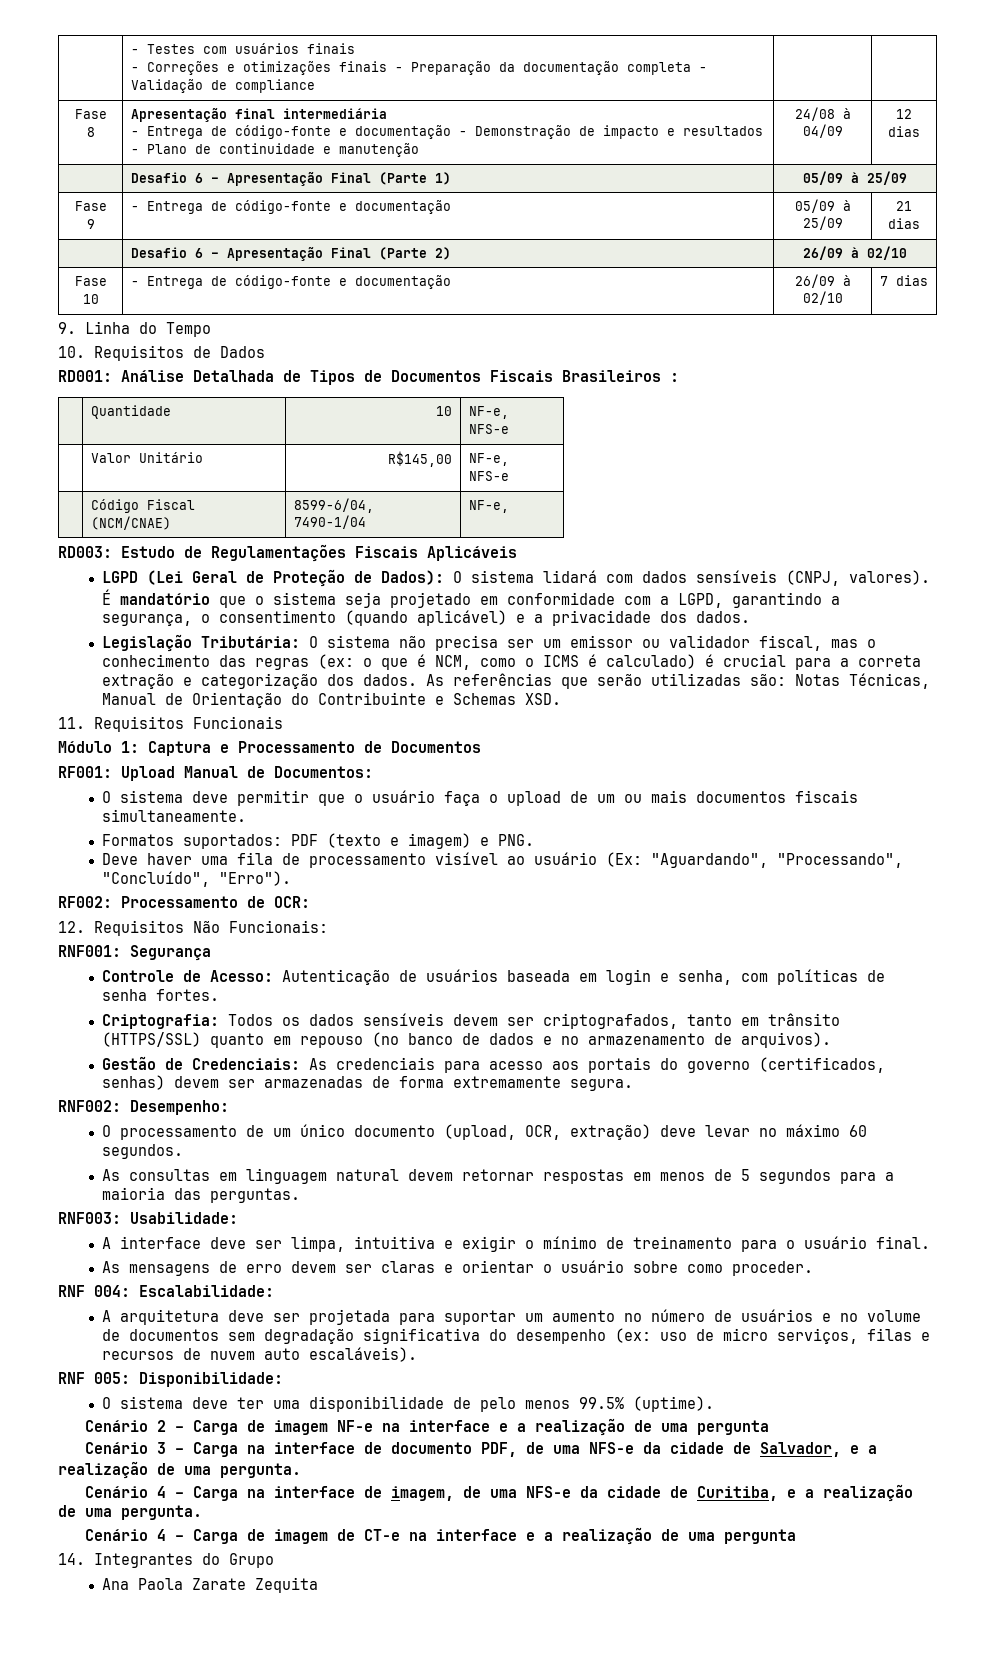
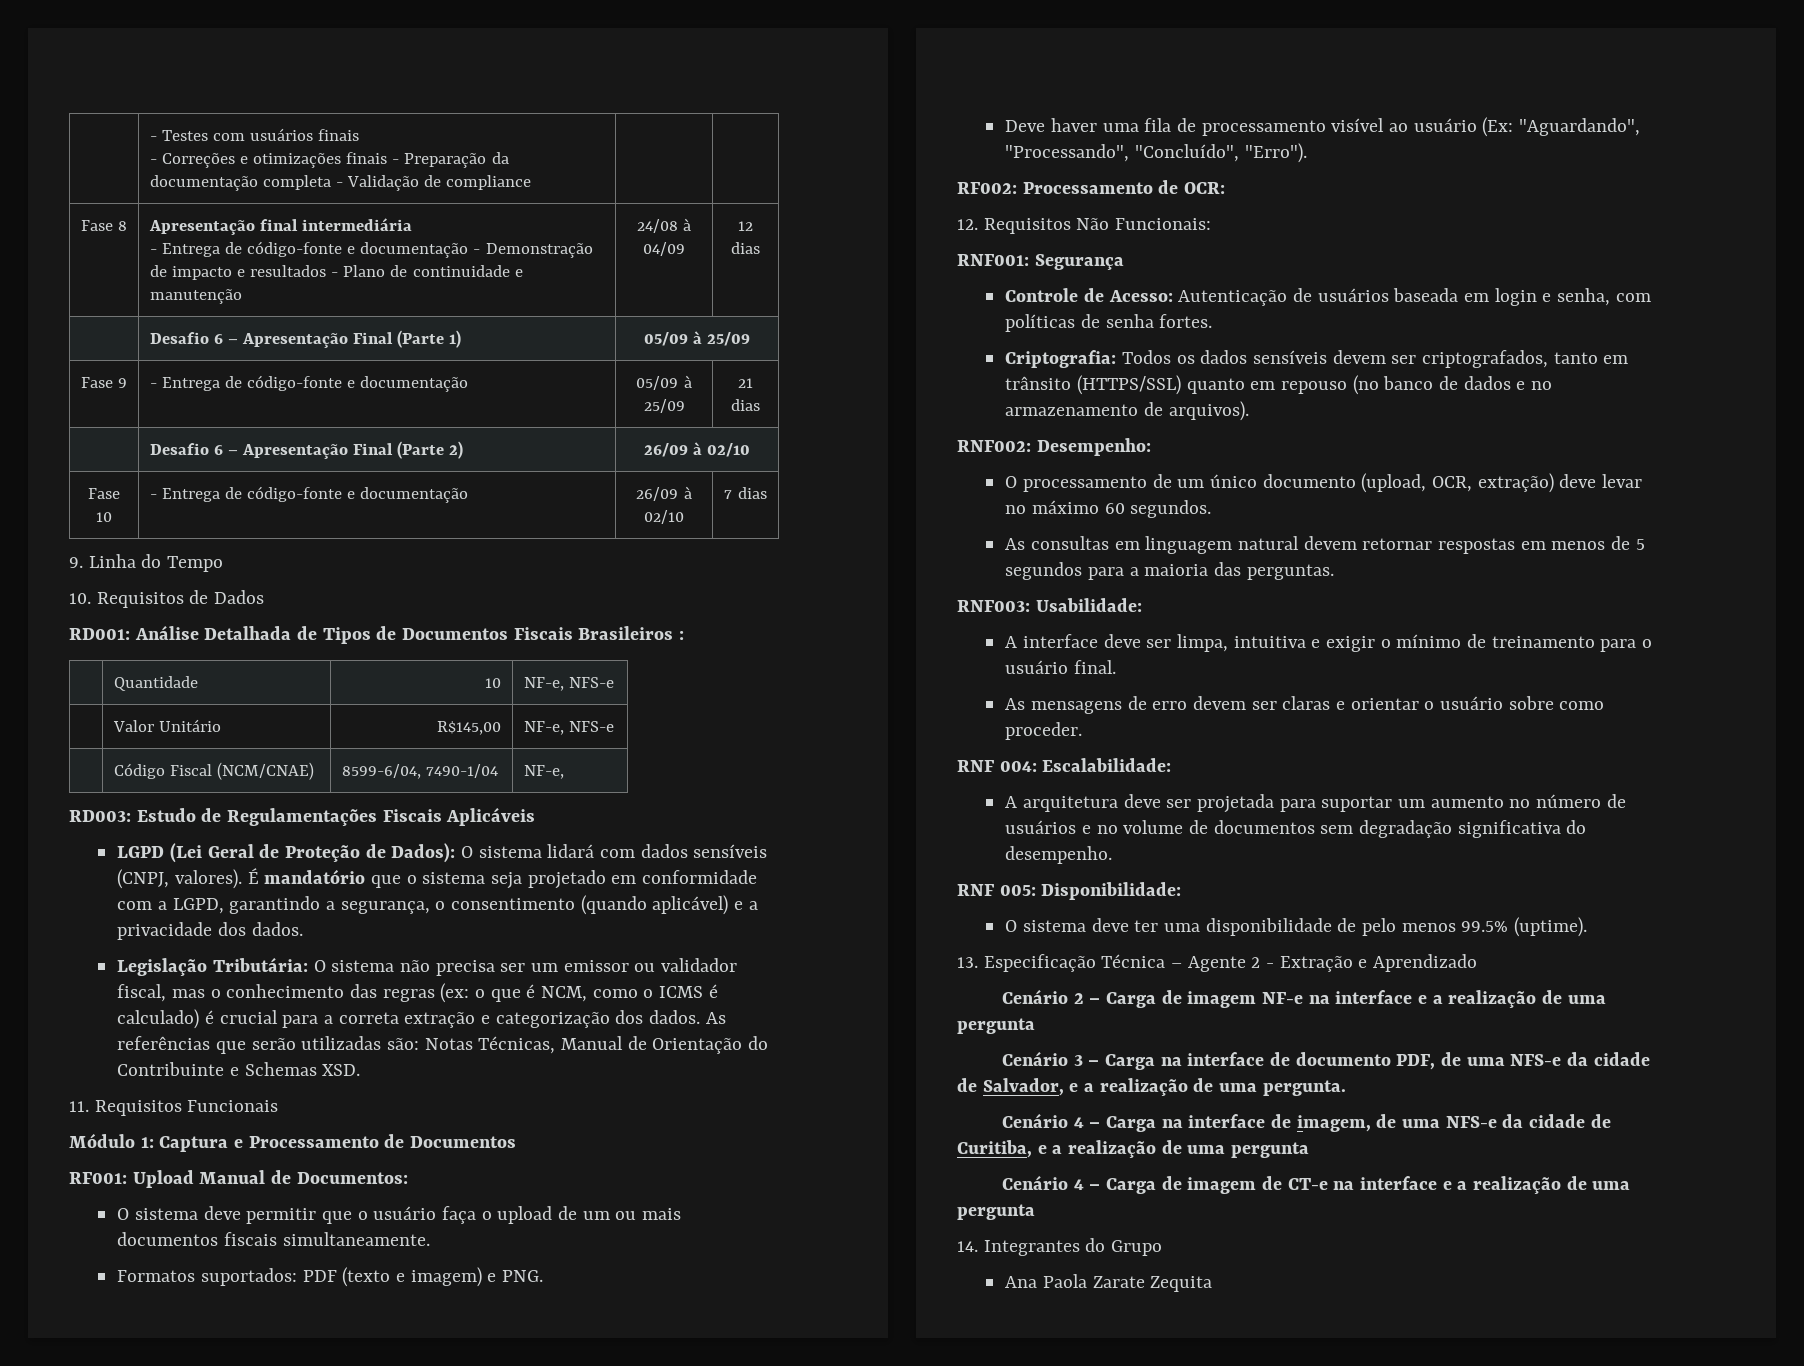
- Gestão de Credenciais: As credenciais para acesso aos portais do governo (certificados, senhas) devem ser armazenadas de forma extremamente segura.
- A arquitetura deve ser projetada para suportar um aumento no número de usuários e no volume de documentos sem degradação significativa do desempenho (ex: uso de micro serviços, filas e recursos de nuvem auto escaláveis).
+ A arquitetura deve ser projetada para suportar um aumento no número de usuários e no volume de documentos sem degradação significativa do desempenho.
+ 13. Especificação Técnica – Agente 2 - Extração e Aprendizado
- Cenário 4 – Carga na interface de imagem, de uma NFS-e da cidade de Curitiba, e a realização de uma pergunta.
+ Cenário 4 – Carga na interface de imagem, de uma NFS-e da cidade de Curitiba, e a realização de uma pergunta

